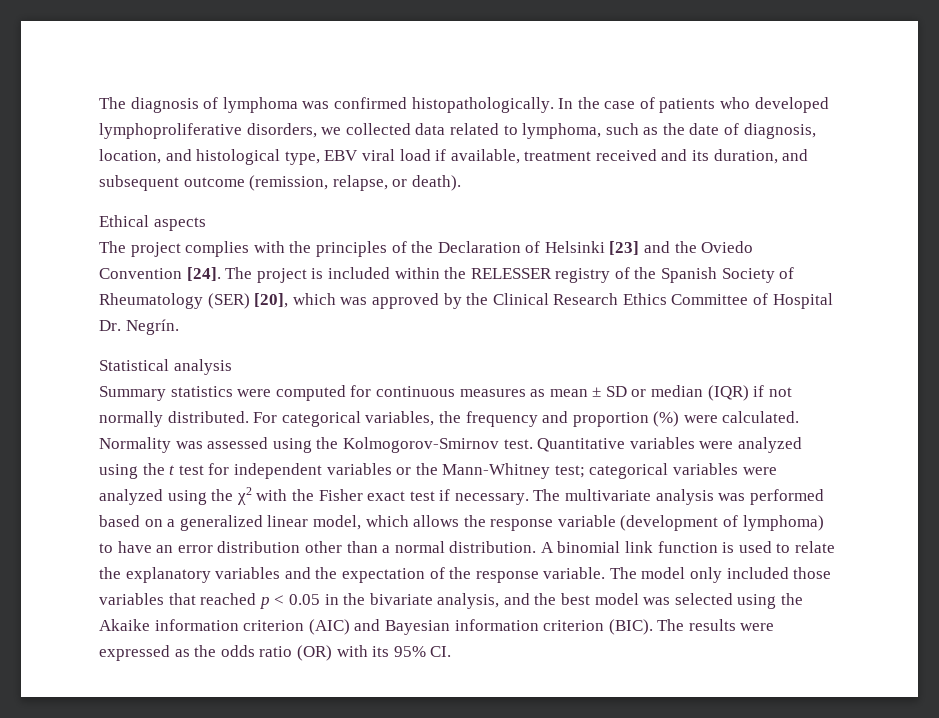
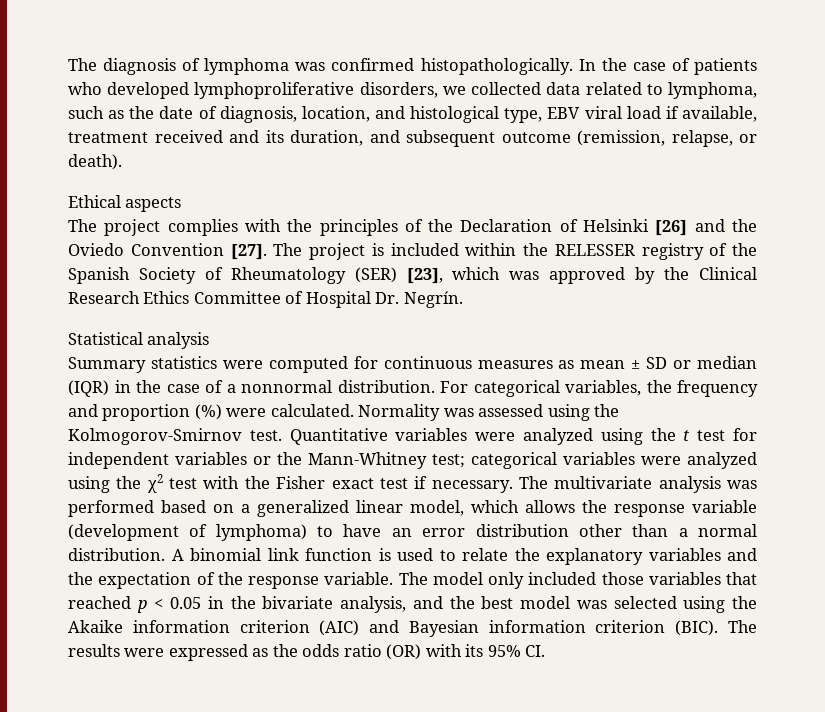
- The project complies with the principles of the Declaration of Helsinki [23] and the Oviedo Convention [24].
+ The project complies with the principles of the Declaration of Helsinki [26] and the Oviedo Convention [27].
- The project is included within the RELESSER registry of the Spanish Society of Rheumatology (SER) [20], which was approved by the Clinical Research Ethics Committee of Hospital Dr. Negrín.
+ The project is included within the RELESSER registry of the Spanish Society of Rheumatology (SER) [23], which was approved by the Clinical Research Ethics Committee of Hospital Dr. Negrín.
- Summary statistics were computed for continuous measures as mean ± SD or median (IQR) if not normally distributed.
+ Summary statistics were computed for continuous measures as mean ± SD or median (IQR) in the case of a nonnormal distribution.
- Quantitative variables were analyzed using the t test for independent variables or the Mann-Whitney test; categorical variables were analyzed using the χ2 with the Fisher exact test if necessary.
+ Quantitative variables were analyzed using the t test for independent variables or the Mann-Whitney test; categorical variables were analyzed using the χ2 test with the Fisher exact test if necessary.

